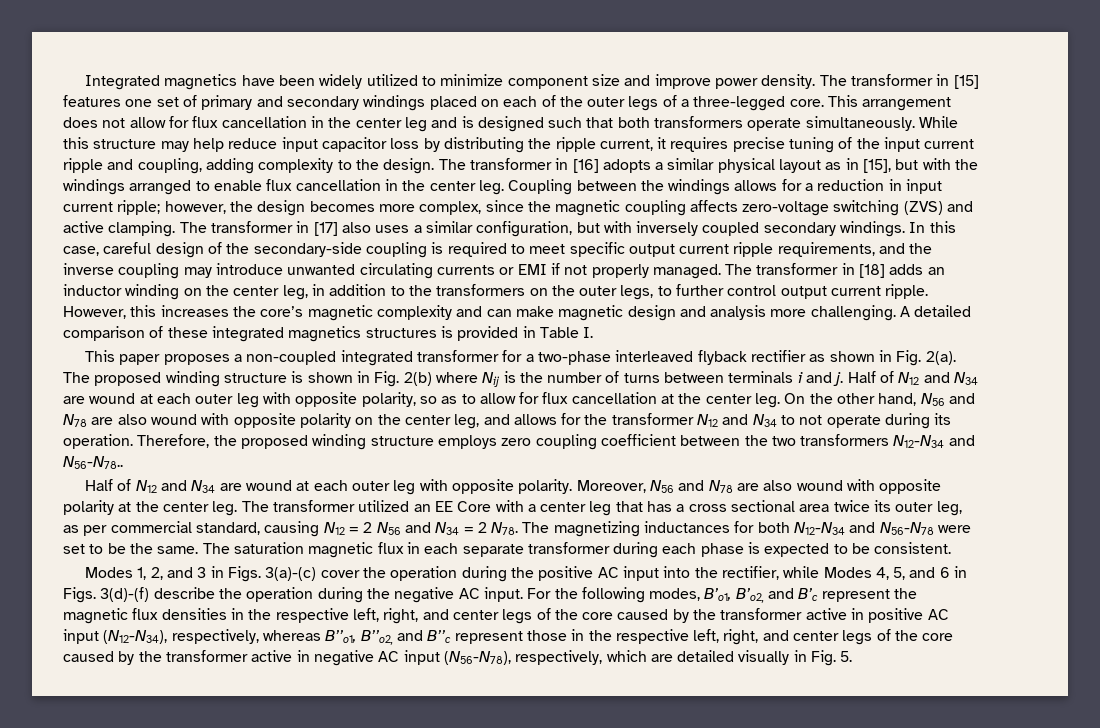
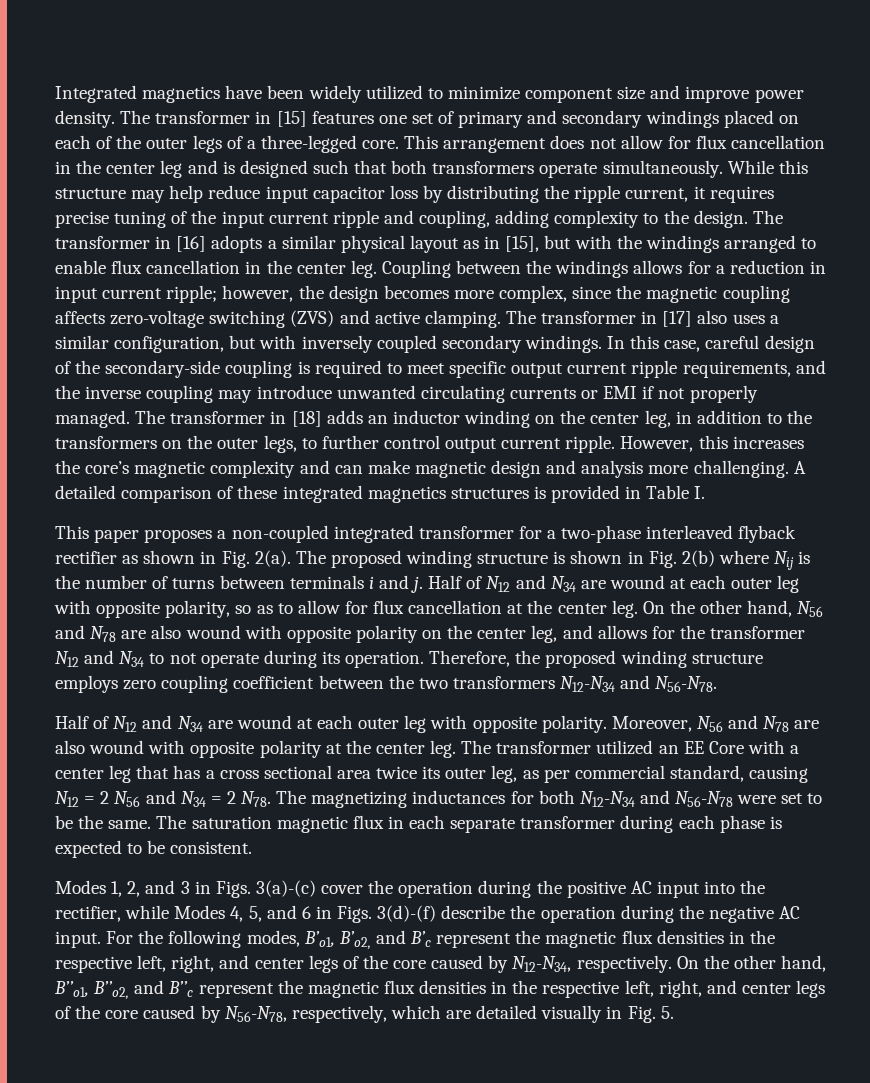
- Therefore, the proposed winding structure employs zero coupling coefficient between the two transformers N12-N34 and N56-N78..
+ Therefore, the proposed winding structure employs zero coupling coefficient between the two transformers N12-N34 and N56-N78.
- For the following modes, B’o1, B’o2, and B’c represent the magnetic flux densities in the respective left, right, and center legs of the core caused by the transformer active in positive AC input (N12-N34), respectively, whereas B’’o1, B’’o2, and B’’c represent those in the respective left, right, and center legs of the core caused by the transformer active in negative AC input (N56-N78), respectively, which are detailed visually in Fig. 5.
+ For the following modes, B’o1, B’o2, and B’c represent the magnetic flux densities in the respective left, right, and center legs of the core caused by N12-N34, respectively. On the other hand, B’’o1, B’’o2, and B’’c represent the magnetic flux densities in the respective left, right, and center legs of the core caused by N56-N78, respectively, which are detailed visually in Fig. 5.

